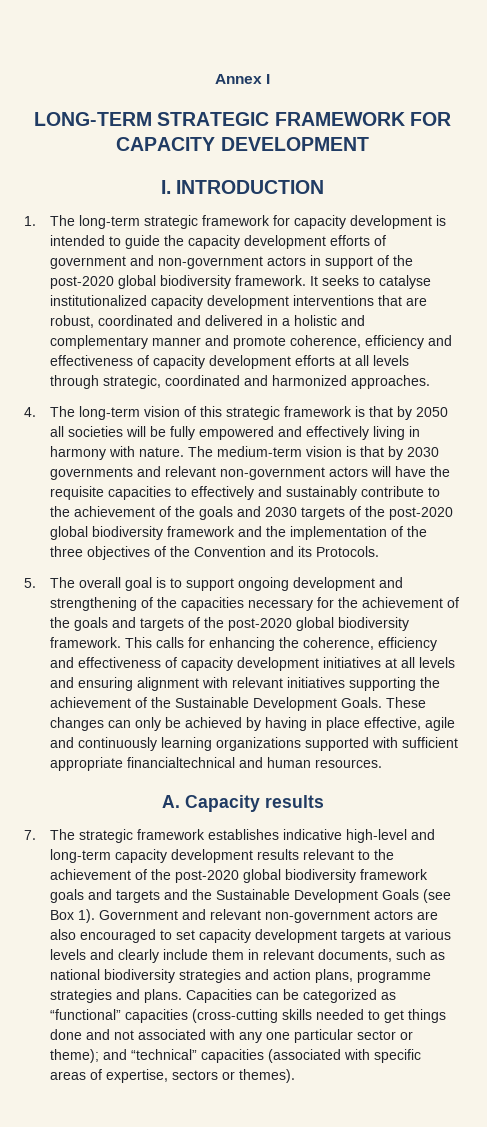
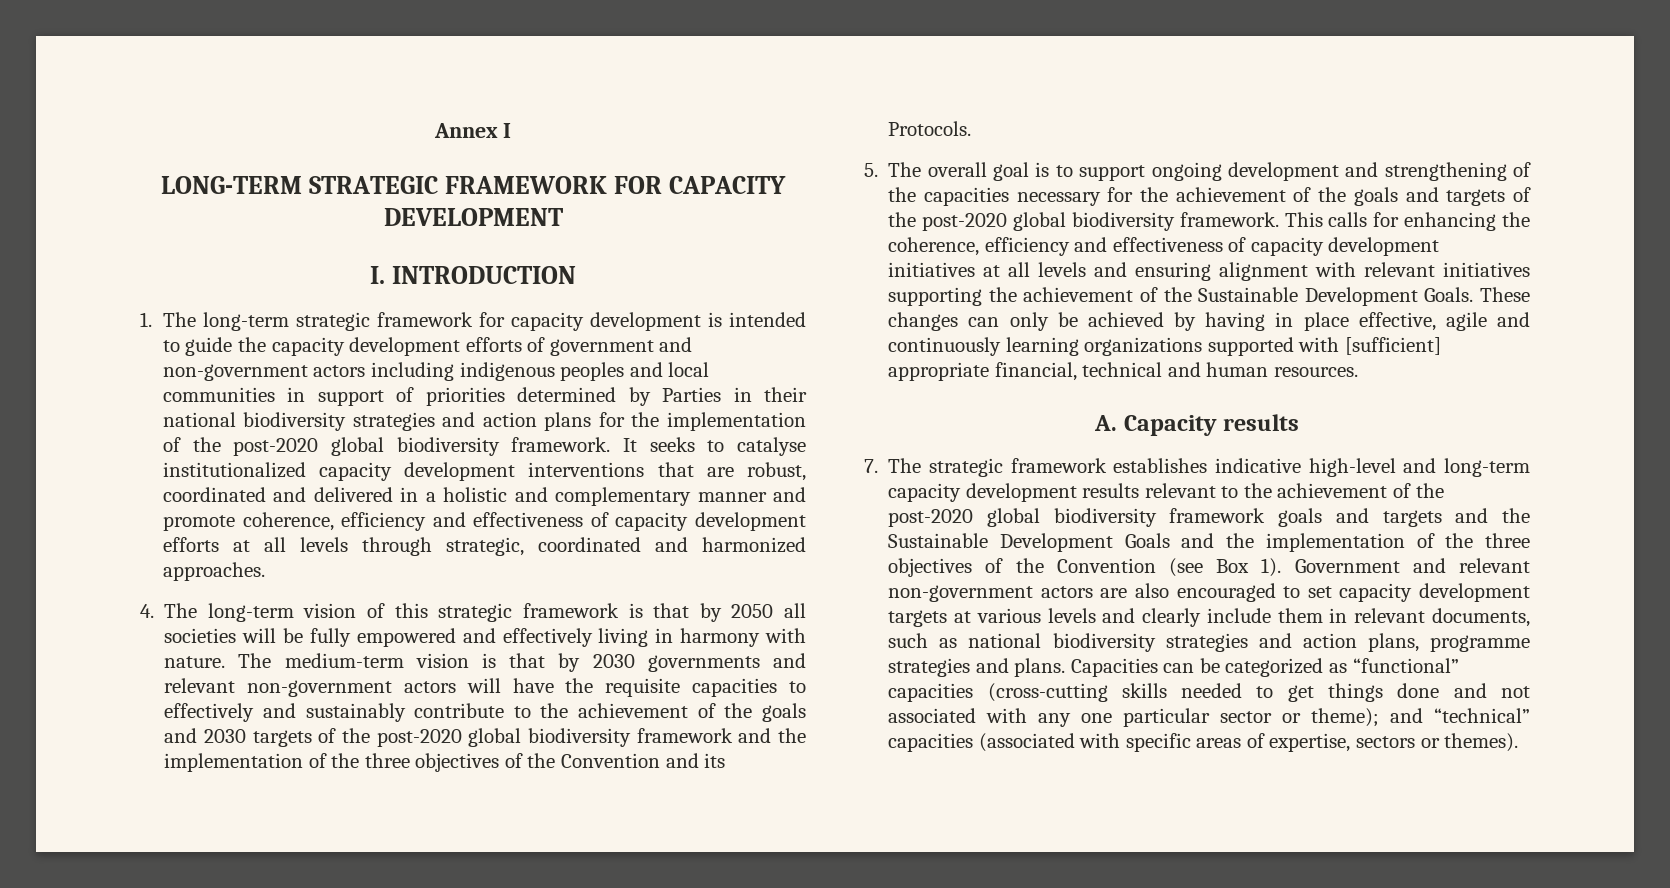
- 1. The long-term strategic framework for capacity development is intended to guide the capacity development efforts of government and non-government actors in support of the post-2020 global biodiversity framework.
+ 1. The long-term strategic framework for capacity development is intended to guide the capacity development efforts of government and non-government actors including indigenous peoples and local communities in support of priorities determined by Parties in their national biodiversity strategies and action plans for the implementation of the post-2020 global biodiversity framework.
- These changes can only be achieved by having in place effective, agile and continuously learning organizations supported with sufficient appropriate financialtechnical and human resources.
+ These changes can only be achieved by having in place effective, agile and continuously learning organizations supported with [sufficient] appropriate financial, technical and human resources.
- 7. The strategic framework establishes indicative high-level and long-term capacity development results relevant to the achievement of the post-2020 global biodiversity framework goals and targets and the Sustainable Development Goals (see Box 1).
+ 7. The strategic framework establishes indicative high-level and long-term capacity development results relevant to the achievement of the post-2020 global biodiversity framework goals and targets and the Sustainable Development Goals and the implementation of the three objectives of the Convention (see Box 1).

